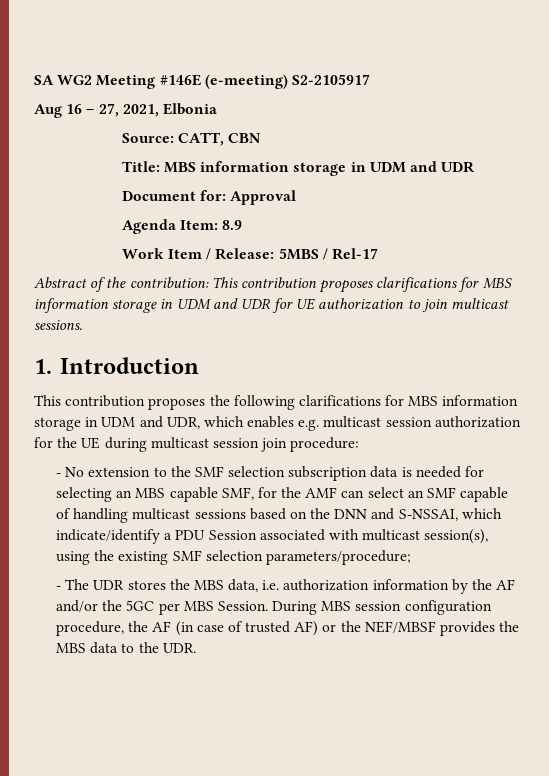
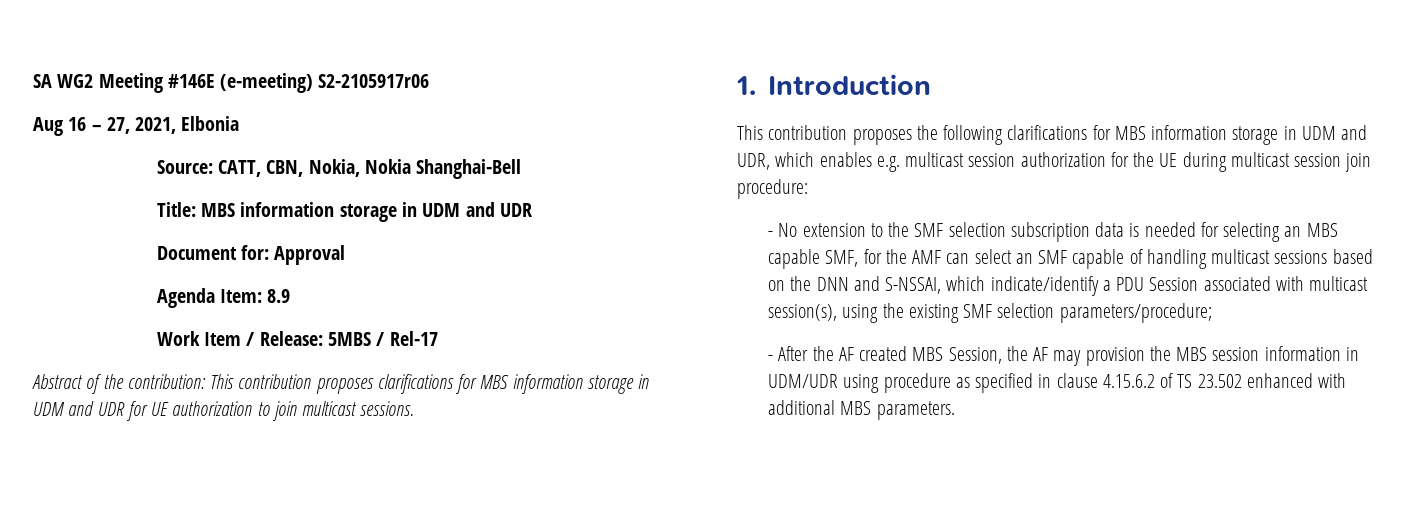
- SA WG2 Meeting #146E (e-meeting) S2-2105917
+ SA WG2 Meeting #146E (e-meeting) S2-2105917r06
- Source: CATT, CBN
+ Source: CATT, CBN, Nokia, Nokia Shanghai-Bell
- - The UDR stores the MBS data, i.e. authorization information by the AF and/or the 5GC per MBS Session. During MBS session configuration procedure, the AF (in case of trusted AF) or the NEF/MBSF provides the MBS data to the UDR.
+ - After the AF created MBS Session, the AF may provision the MBS session information in UDM/UDR using procedure as specified in clause 4.15.6.2 of TS 23.502 enhanced with additional MBS parameters.

